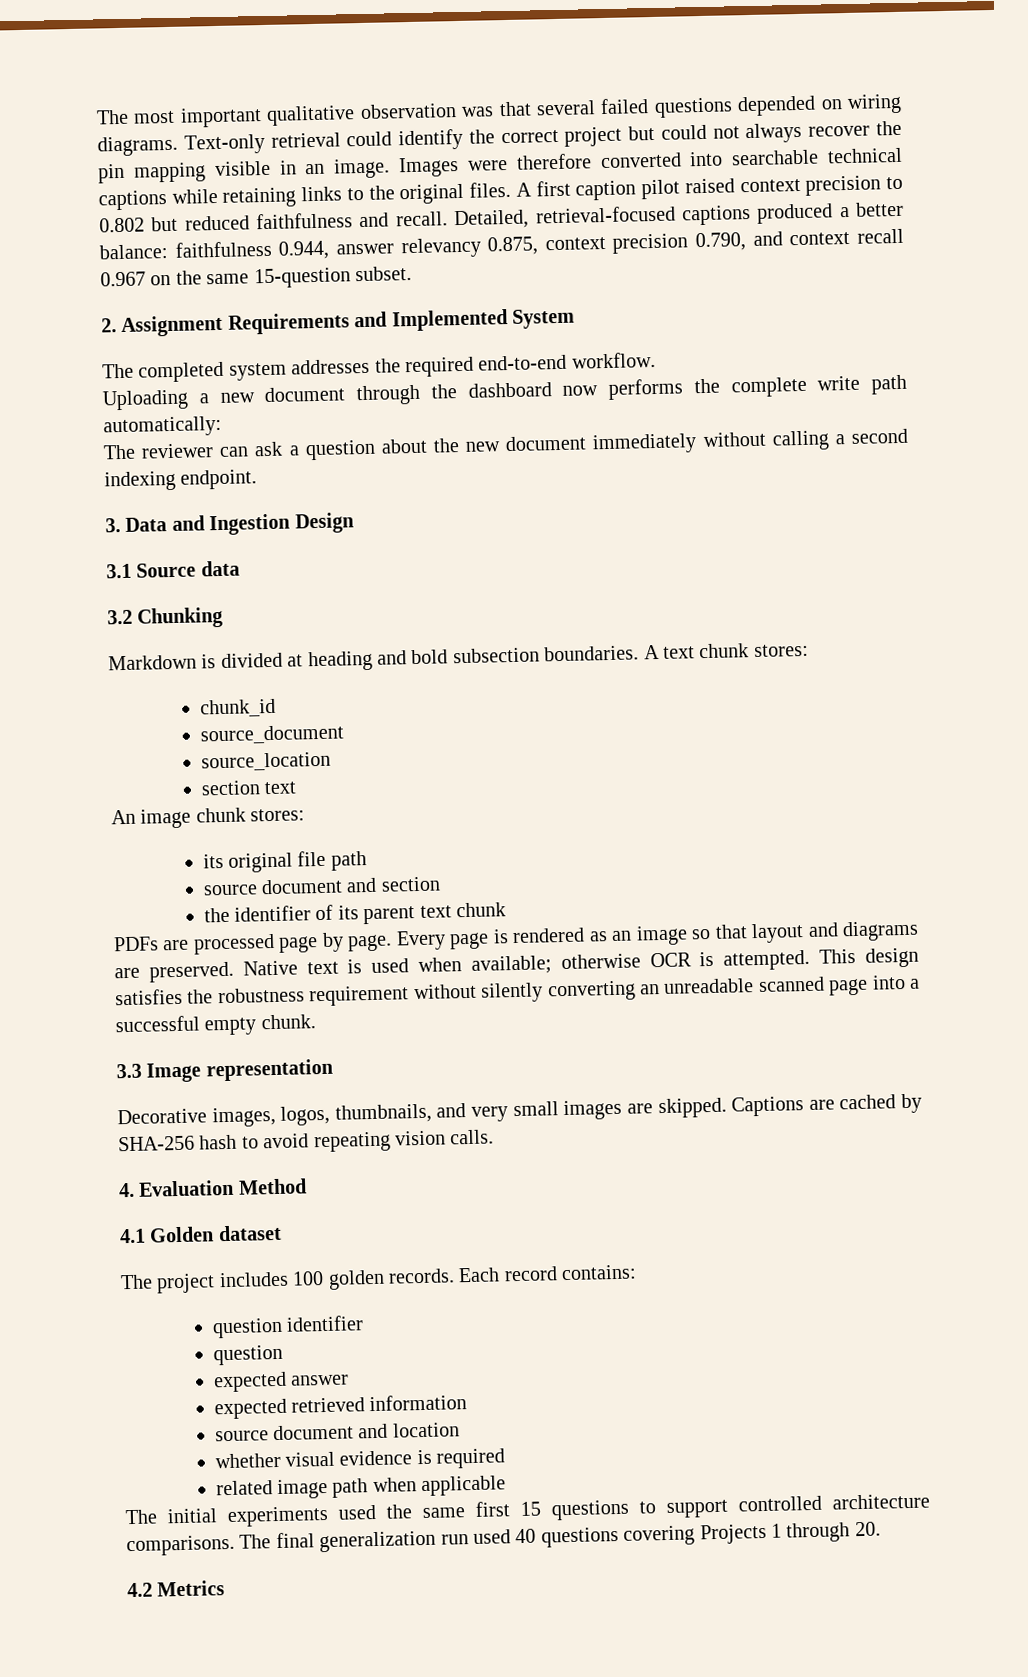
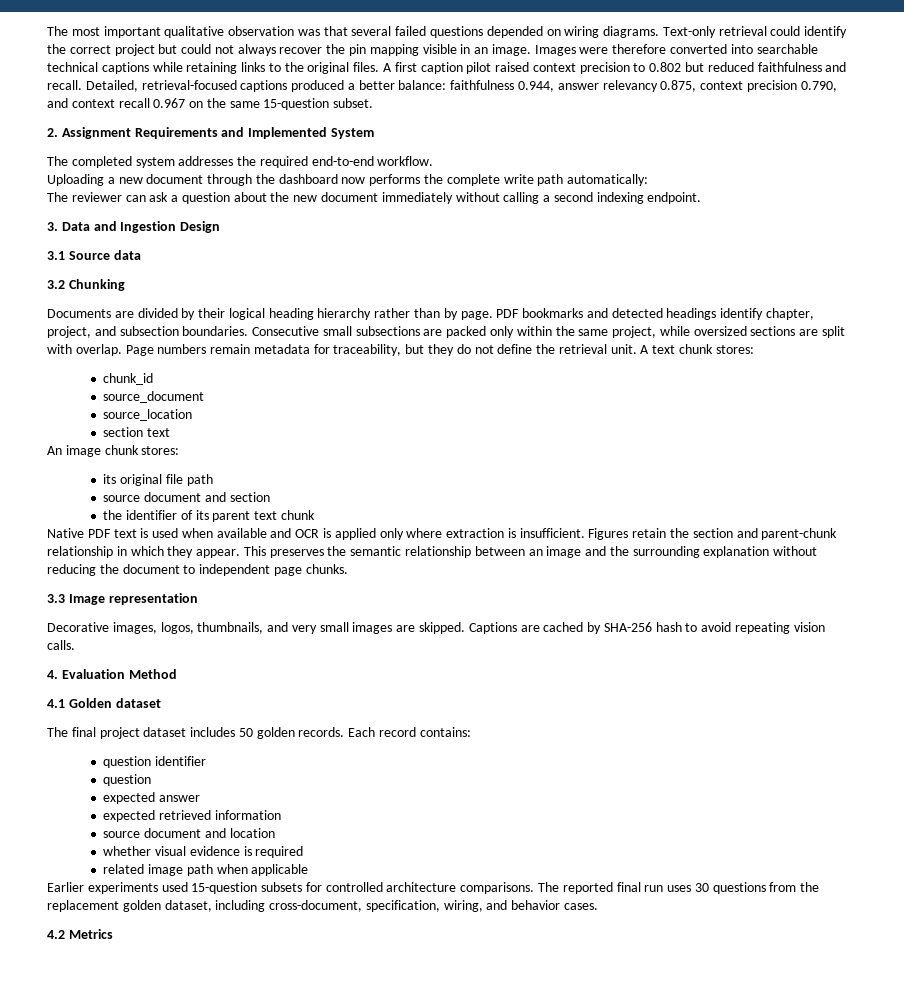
- Markdown is divided at heading and bold subsection boundaries.
+ Documents are divided by their logical heading hierarchy rather than by page. PDF bookmarks and detected headings identify chapter, project, and subsection boundaries. Consecutive small subsections are packed only within the same project, while oversized sections are split with overlap. Page numbers remain metadata for traceability, but they do not define the retrieval unit.
- PDFs are processed page by page. Every page is rendered as an image so that layout and diagrams are preserved. Native text is used when available; otherwise OCR is attempted. This design satisfies the robustness requirement without silently converting an unreadable scanned page into a successful empty chunk.
+ Native PDF text is used when available and OCR is applied only where extraction is insufficient. Figures retain the section and parent-chunk relationship in which they appear. This preserves the semantic relationship between an image and the surrounding explanation without reducing the document to independent page chunks.
- The project includes 100 golden records.
+ The final project dataset includes 50 golden records.
- The initial experiments used the same first 15 questions to support controlled architecture comparisons. The final generalization run used 40 questions covering Projects 1 through 20.
+ Earlier experiments used 15-question subsets for controlled architecture comparisons. The reported final run uses 30 questions from the replacement golden dataset, including cross-document, specification, wiring, and behavior cases.

